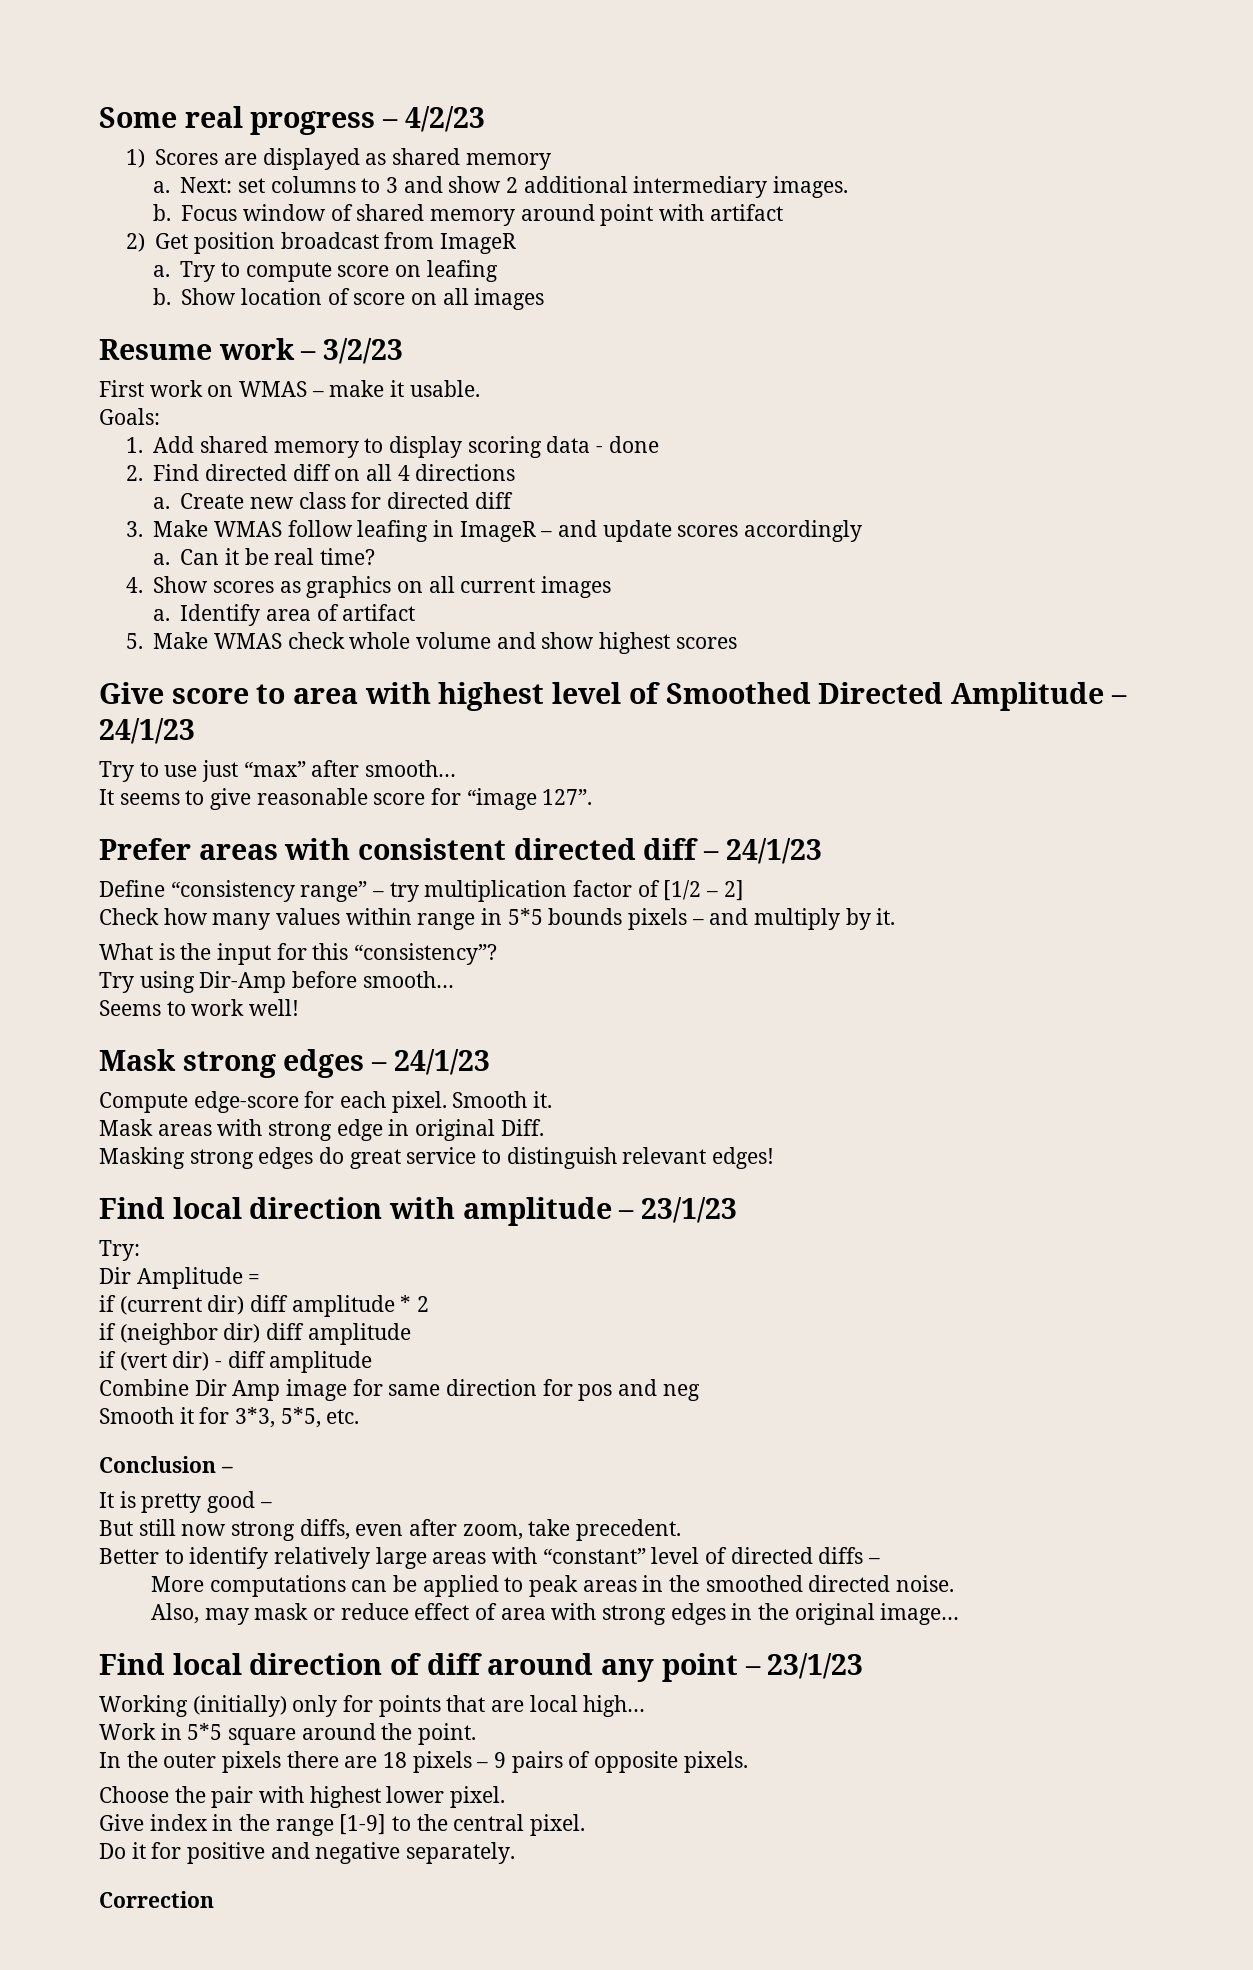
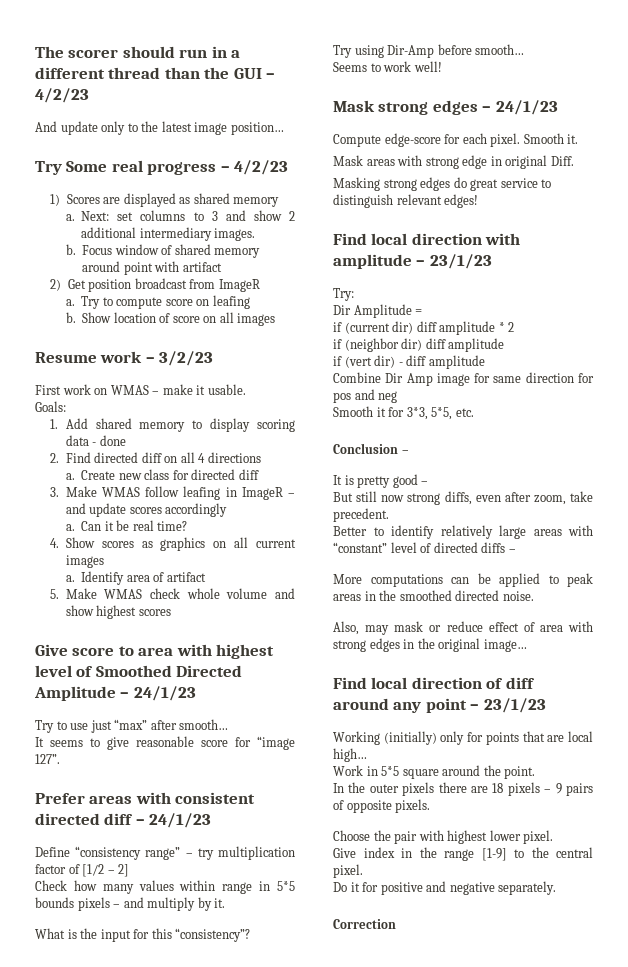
- Some real progress – 4/2/23
+ The scorer should run in a different thread than the GUI – 4/2/23
+ And update only to the latest image position…
+ Try Some real progress – 4/2/23

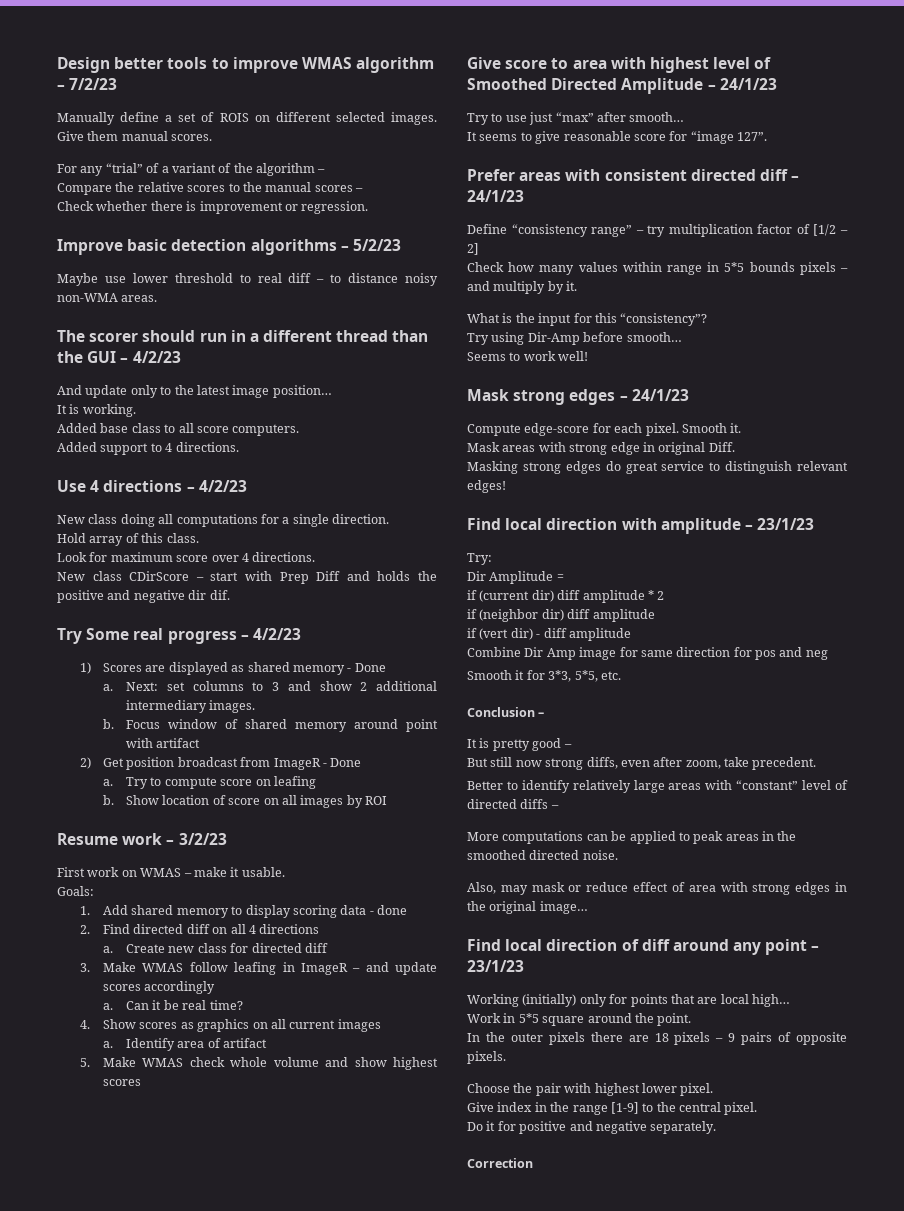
+ Design better tools to improve WMAS algorithm – 7/2/23
+ Manually define a set of ROIS on different selected images. Give them manual scores.
+ For any “trial” of a variant of the algorithm –
+ Compare the relative scores to the manual scores –
+ Check whether there is improvement or regression.
+ Improve basic detection algorithms – 5/2/23
+ Maybe use lower threshold to real diff – to distance noisy non-WMA areas.
+ It is working.
+ Added base class to all score computers.
+ Added support to 4 directions.
+ Use 4 directions – 4/2/23
+ New class doing all computations for a single direction.
+ Hold array of this class.
+ Look for maximum score over 4 directions.
+ New class CDirScore – start with Prep Diff and holds the positive and negative dir dif.
- 1) Scores are displayed as shared memory
+ 1) Scores are displayed as shared memory - Done
- 2) Get position broadcast from ImageR
+ 2) Get position broadcast from ImageR - Done
- Show location of score on all images
+ Show location of score on all images by ROI

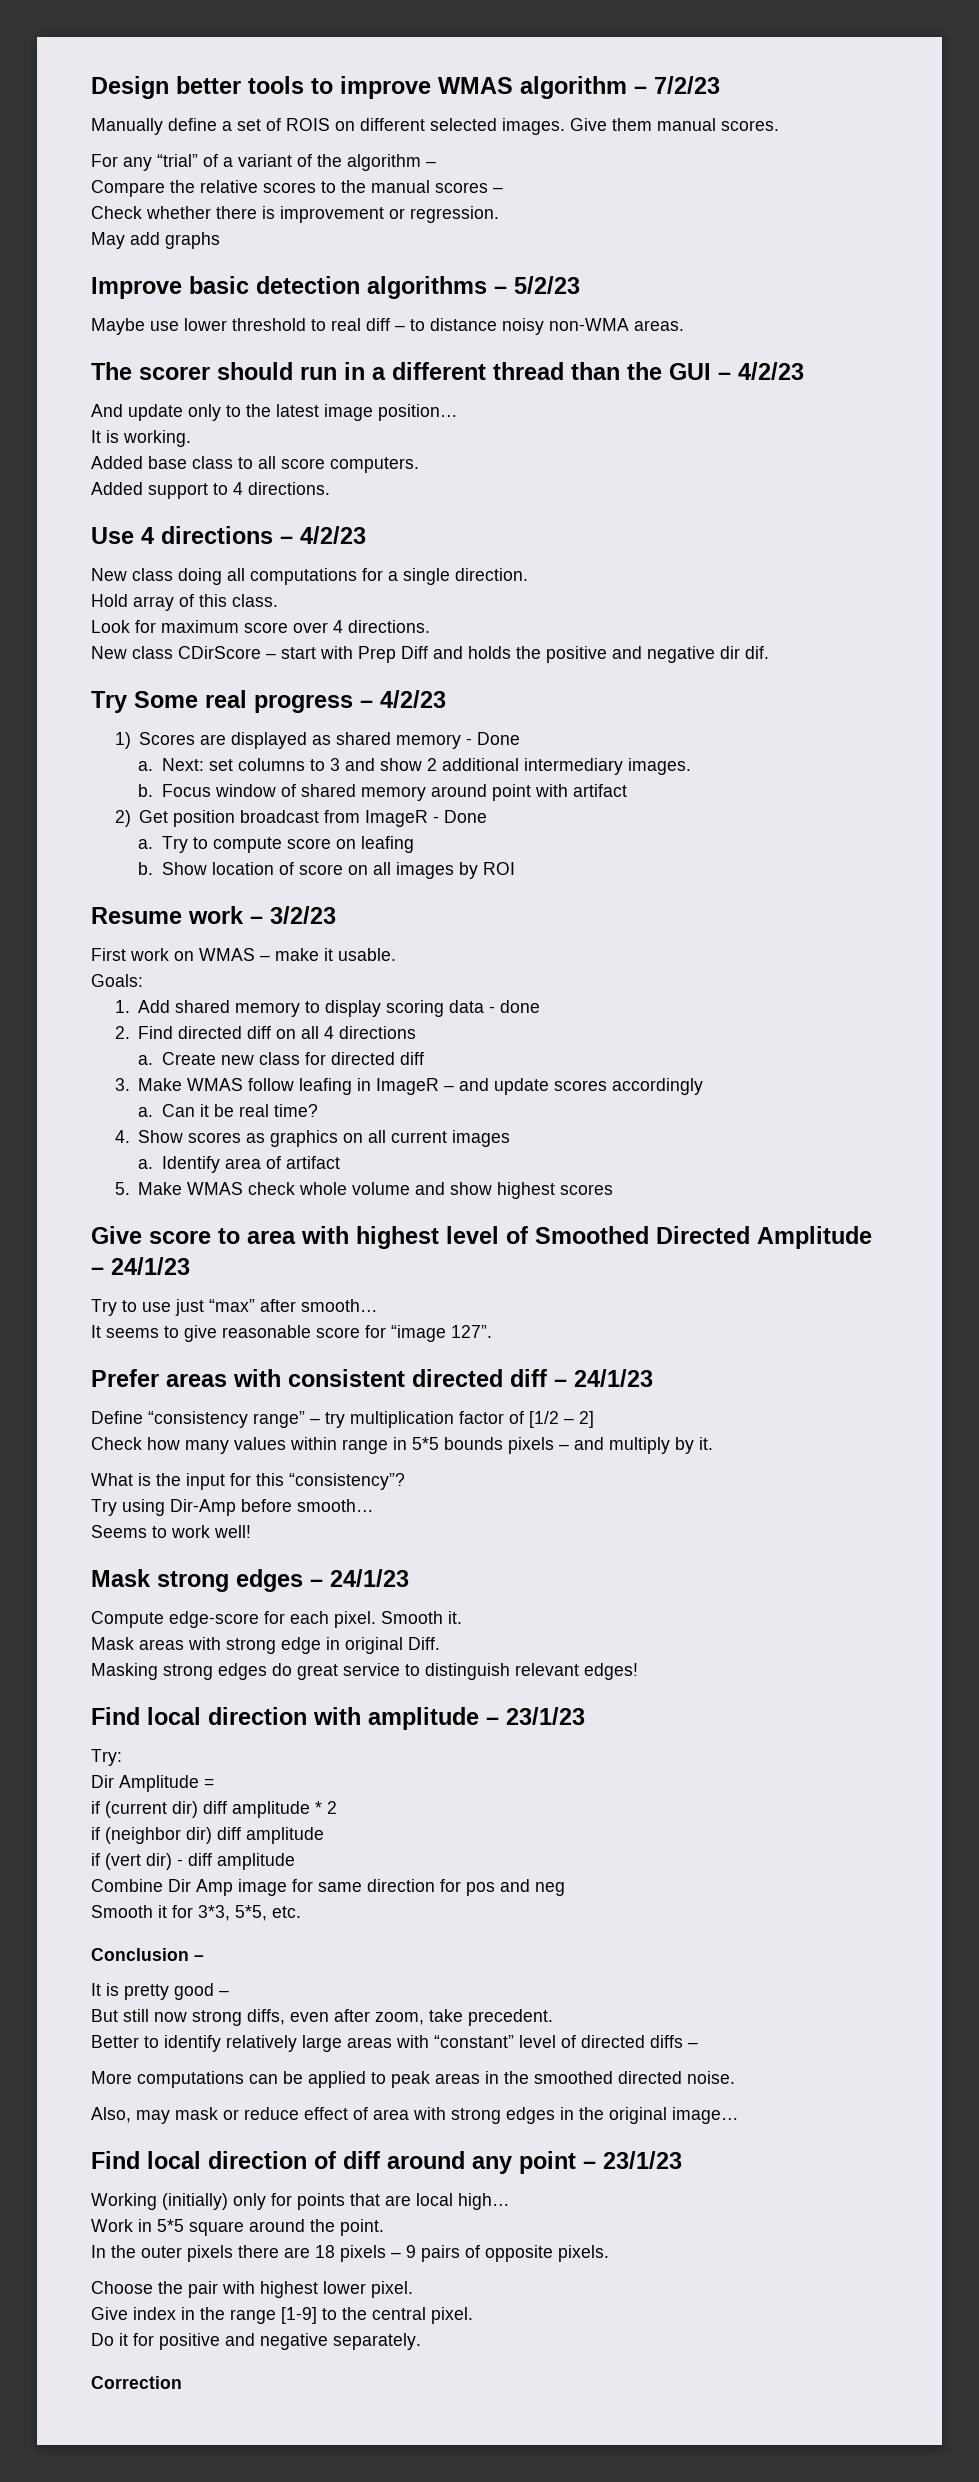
+ May add graphs

